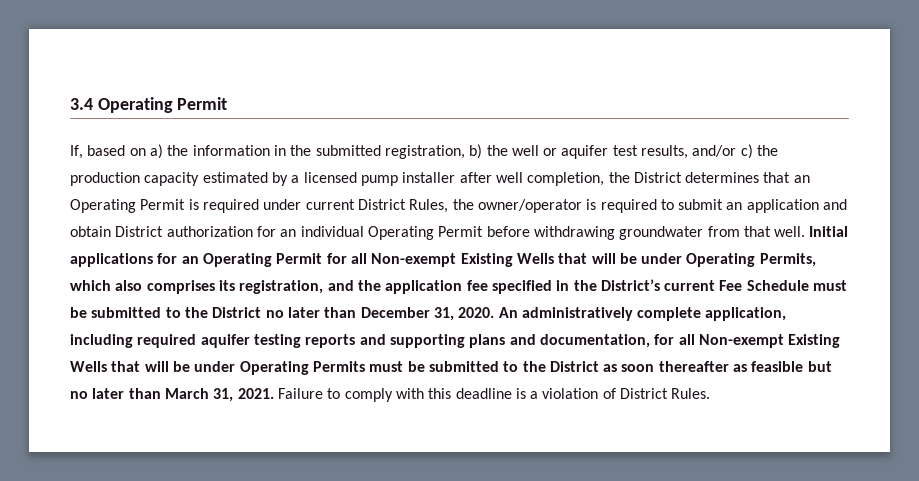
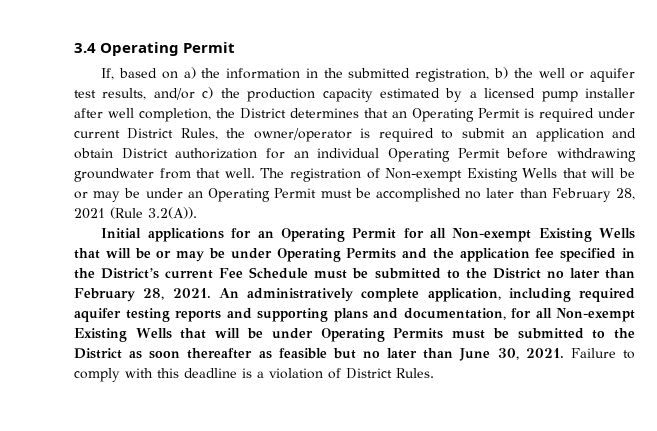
- If, based on a) the information in the submitted registration, b) the well or aquifer test results, and/or c) the production capacity estimated by a licensed pump installer after well completion, the District determines that an Operating Permit is required under current District Rules, the owner/operator is required to submit an application and obtain District authorization for an individual Operating Permit before withdrawing groundwater from that well. Initial applications for an Operating Permit for all Non-exempt Existing Wells that will be under Operating Permits, which also comprises its registration, and the application fee specified in the District’s current Fee Schedule must be submitted to the District no later than December 31, 2020.
+ If, based on a) the information in the submitted registration, b) the well or aquifer test results, and/or c) the production capacity estimated by a licensed pump installer after well completion, the District determines that an Operating Permit is required under current District Rules, the owner/operator is required to submit an application and obtain District authorization for an individual Operating Permit before withdrawing groundwater from that well. The registration of Non-exempt Existing Wells that will be or may be under an Operating Permit must be accomplished no later than February 28, 2021 (Rule 3.2(A)).
+ Initial applications for an Operating Permit for all Non-exempt Existing Wells that will be or may be under Operating Permits and the application fee specified in the District’s current Fee Schedule must be submitted to the District no later than February 28, 2021.
- An administratively complete application, including required aquifer testing reports and supporting plans and documentation, for all Non-exempt Existing Wells that will be under Operating Permits must be submitted to the District as soon thereafter as feasible but no later than March 31, 2021.
+ An administratively complete application, including required aquifer testing reports and supporting plans and documentation, for all Non-exempt Existing Wells that will be under Operating Permits must be submitted to the District as soon thereafter as feasible but no later than June 30, 2021.

